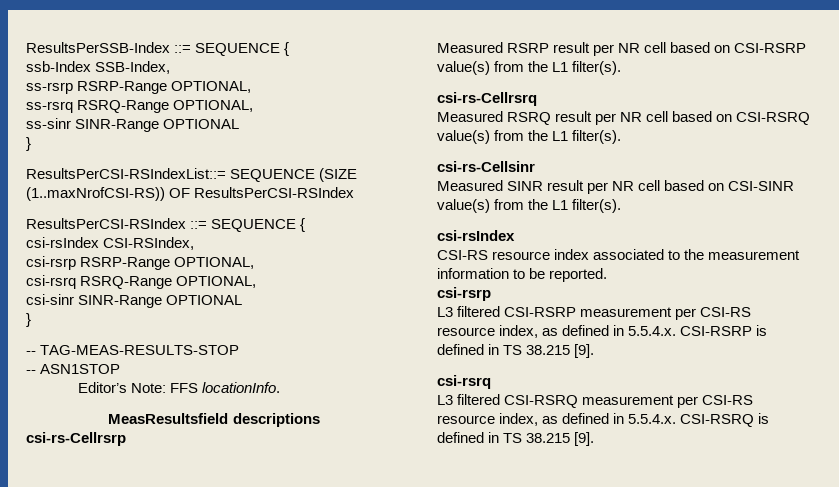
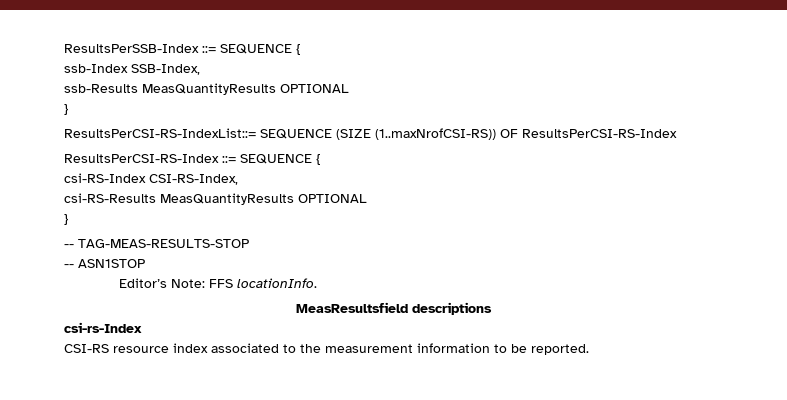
- ss-rsrp RSRP-Range OPTIONAL,
- ss-rsrq RSRQ-Range OPTIONAL,
- ss-sinr SINR-Range OPTIONAL
+ ssb-Results MeasQuantityResults OPTIONAL
  }
- ResultsPerCSI-RSIndexList::= SEQUENCE (SIZE (1..maxNrofCSI-RS)) OF ResultsPerCSI-RSIndex
- ResultsPerCSI-RSIndex ::= SEQUENCE {
- csi-rsIndex CSI-RSIndex,
- csi-rsrp RSRP-Range OPTIONAL,
- csi-rsrq RSRQ-Range OPTIONAL,
- csi-sinr SINR-Range OPTIONAL
+ ResultsPerCSI-RS-IndexList::= SEQUENCE (SIZE (1..maxNrofCSI-RS)) OF ResultsPerCSI-RS-Index
+ ResultsPerCSI-RS-Index ::= SEQUENCE {
+ csi-RS-Index CSI-RS-Index,
+ csi-RS-Results MeasQuantityResults OPTIONAL
- csi-rs-Cellrsrp
- Measured RSRP result per NR cell based on CSI-RSRP value(s) from the L1 filter(s).
- csi-rs-Cellrsrq
- Measured RSRQ result per NR cell based on CSI-RSRQ value(s) from the L1 filter(s).
- csi-rs-Cellsinr
- Measured SINR result per NR cell based on CSI-SINR value(s) from the L1 filter(s).
- csi-rsIndex
+ csi-rs-Index
  CSI-RS resource index associated to the measurement information to be reported.
- csi-rsrp
- L3 filtered CSI-RSRP measurement per CSI-RS resource index, as defined in 5.5.4.x. CSI-RSRP is defined in TS 38.215 [9].
- csi-rsrq
- L3 filtered CSI-RSRQ measurement per CSI-RS resource index, as defined in 5.5.4.x. CSI-RSRQ is defined in TS 38.215 [9].

